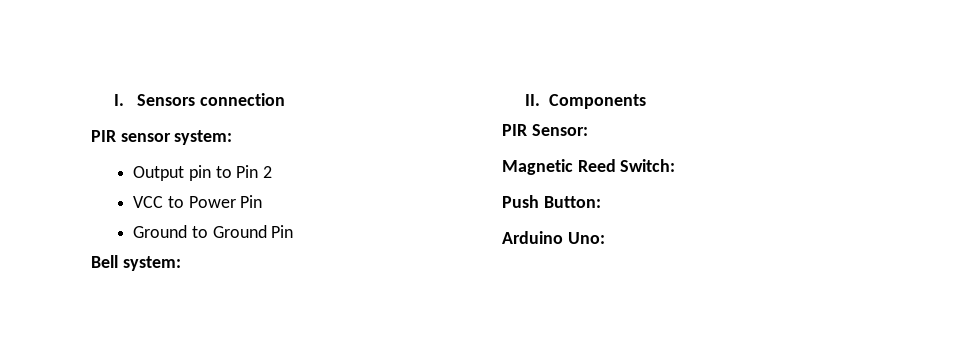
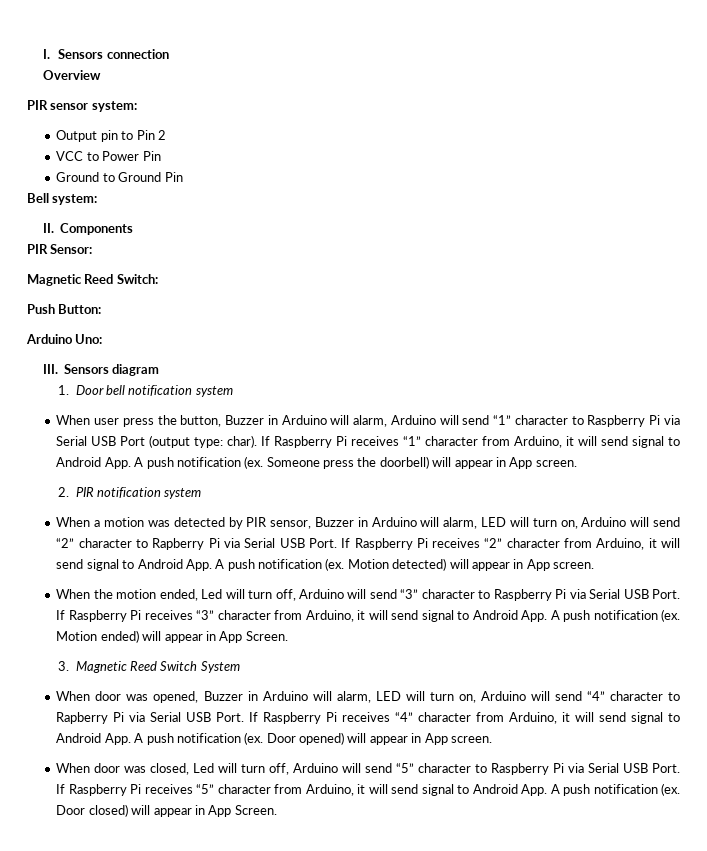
+ Overview
+ III. Sensors diagram
+ 1. Door bell notification system
+ When user press the button, Buzzer in Arduino will alarm, Arduino will send “1” character to Raspberry Pi via Serial USB Port (output type: char). If Raspberry Pi receives “1” character from Arduino, it will send signal to Android App. A push notification (ex. Someone press the doorbell) will appear in App screen.
+ 2. PIR notification system
+ When a motion was detected by PIR sensor, Buzzer in Arduino will alarm, LED will turn on, Arduino will send “2” character to Rapberry Pi via Serial USB Port. If Raspberry Pi receives “2” character from Arduino, it will send signal to Android App. A push notification (ex. Motion detected) will appear in App screen.
+ When the motion ended, Led will turn off, Arduino will send “3” character to Raspberry Pi via Serial USB Port. If Raspberry Pi receives “3” character from Arduino, it will send signal to Android App. A push notification (ex. Motion ended) will appear in App Screen.
+ 3. Magnetic Reed Switch System
+ When door was opened, Buzzer in Arduino will alarm, LED will turn on, Arduino will send “4” character to Rapberry Pi via Serial USB Port. If Raspberry Pi receives “4” character from Arduino, it will send signal to Android App. A push notification (ex. Door opened) will appear in App screen.
+ When door was closed, Led will turn off, Arduino will send “5” character to Raspberry Pi via Serial USB Port. If Raspberry Pi receives “5” character from Arduino, it will send signal to Android App. A push notification (ex. Door closed) will appear in App Screen.

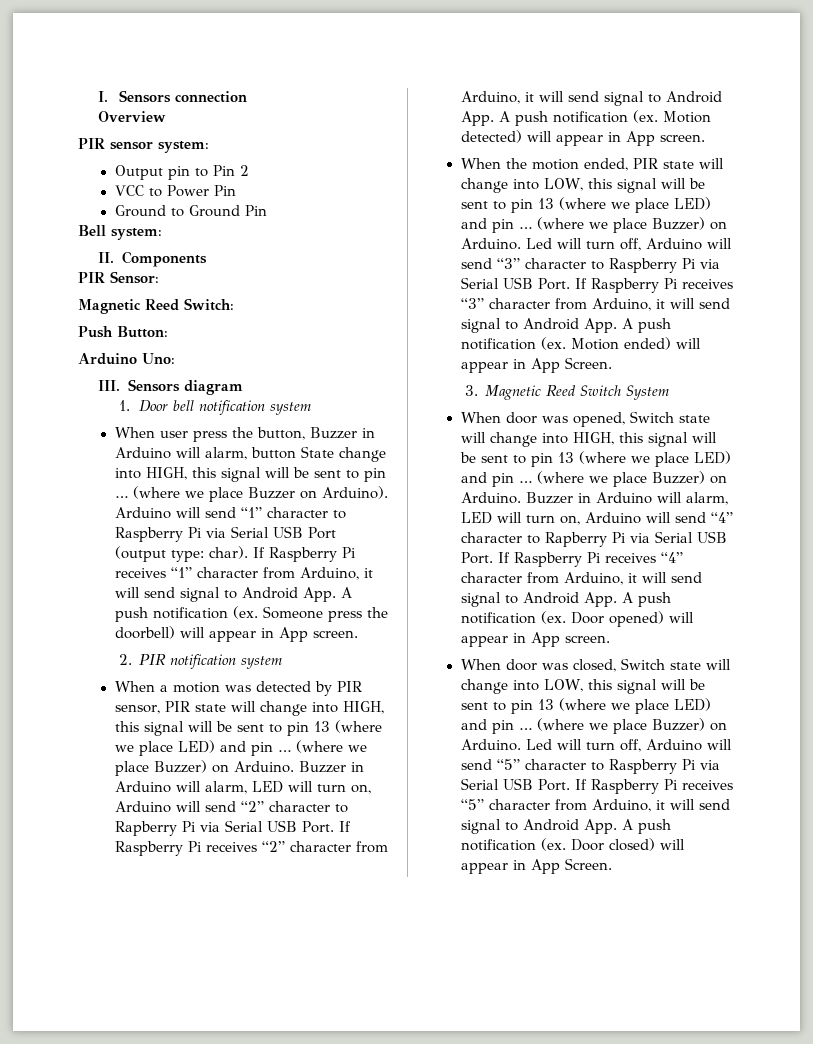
- When user press the button, Buzzer in Arduino will alarm, Arduino will send “1” character to Raspberry Pi via Serial USB Port (output type: char).
+ When user press the button, Buzzer in Arduino will alarm, button State change into HIGH, this signal will be sent to pin … (where we place Buzzer on Arduino). Arduino will send “1” character to Raspberry Pi via Serial USB Port (output type: char).
- When a motion was detected by PIR sensor, Buzzer in Arduino will alarm, LED will turn on, Arduino will send “2” character to Rapberry Pi via Serial USB Port.
+ When a motion was detected by PIR sensor, PIR state will change into HIGH, this signal will be sent to pin 13 (where we place LED) and pin … (where we place Buzzer) on Arduino. Buzzer in Arduino will alarm, LED will turn on, Arduino will send “2” character to Rapberry Pi via Serial USB Port.
- When the motion ended, Led will turn off, Arduino will send “3” character to Raspberry Pi via Serial USB Port.
+ When the motion ended, PIR state will change into LOW, this signal will be sent to pin 13 (where we place LED) and pin … (where we place Buzzer) on Arduino. Led will turn off, Arduino will send “3” character to Raspberry Pi via Serial USB Port.
- When door was opened, Buzzer in Arduino will alarm, LED will turn on, Arduino will send “4” character to Rapberry Pi via Serial USB Port.
+ When door was opened, Switch state will change into HIGH, this signal will be sent to pin 13 (where we place LED) and pin … (where we place Buzzer) on Arduino. Buzzer in Arduino will alarm, LED will turn on, Arduino will send “4” character to Rapberry Pi via Serial USB Port.
- When door was closed, Led will turn off, Arduino will send “5” character to Raspberry Pi via Serial USB Port.
+ When door was closed, Switch state will change into LOW, this signal will be sent to pin 13 (where we place LED) and pin … (where we place Buzzer) on Arduino. Led will turn off, Arduino will send “5” character to Raspberry Pi via Serial USB Port.

